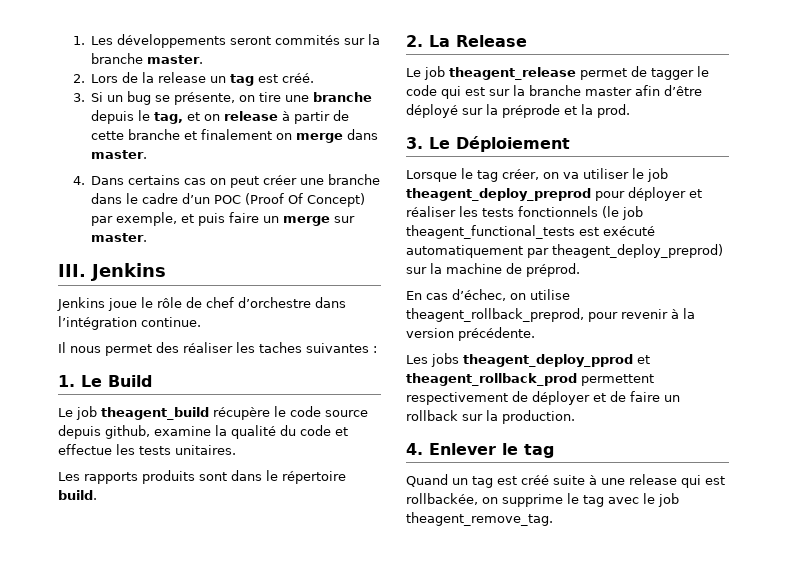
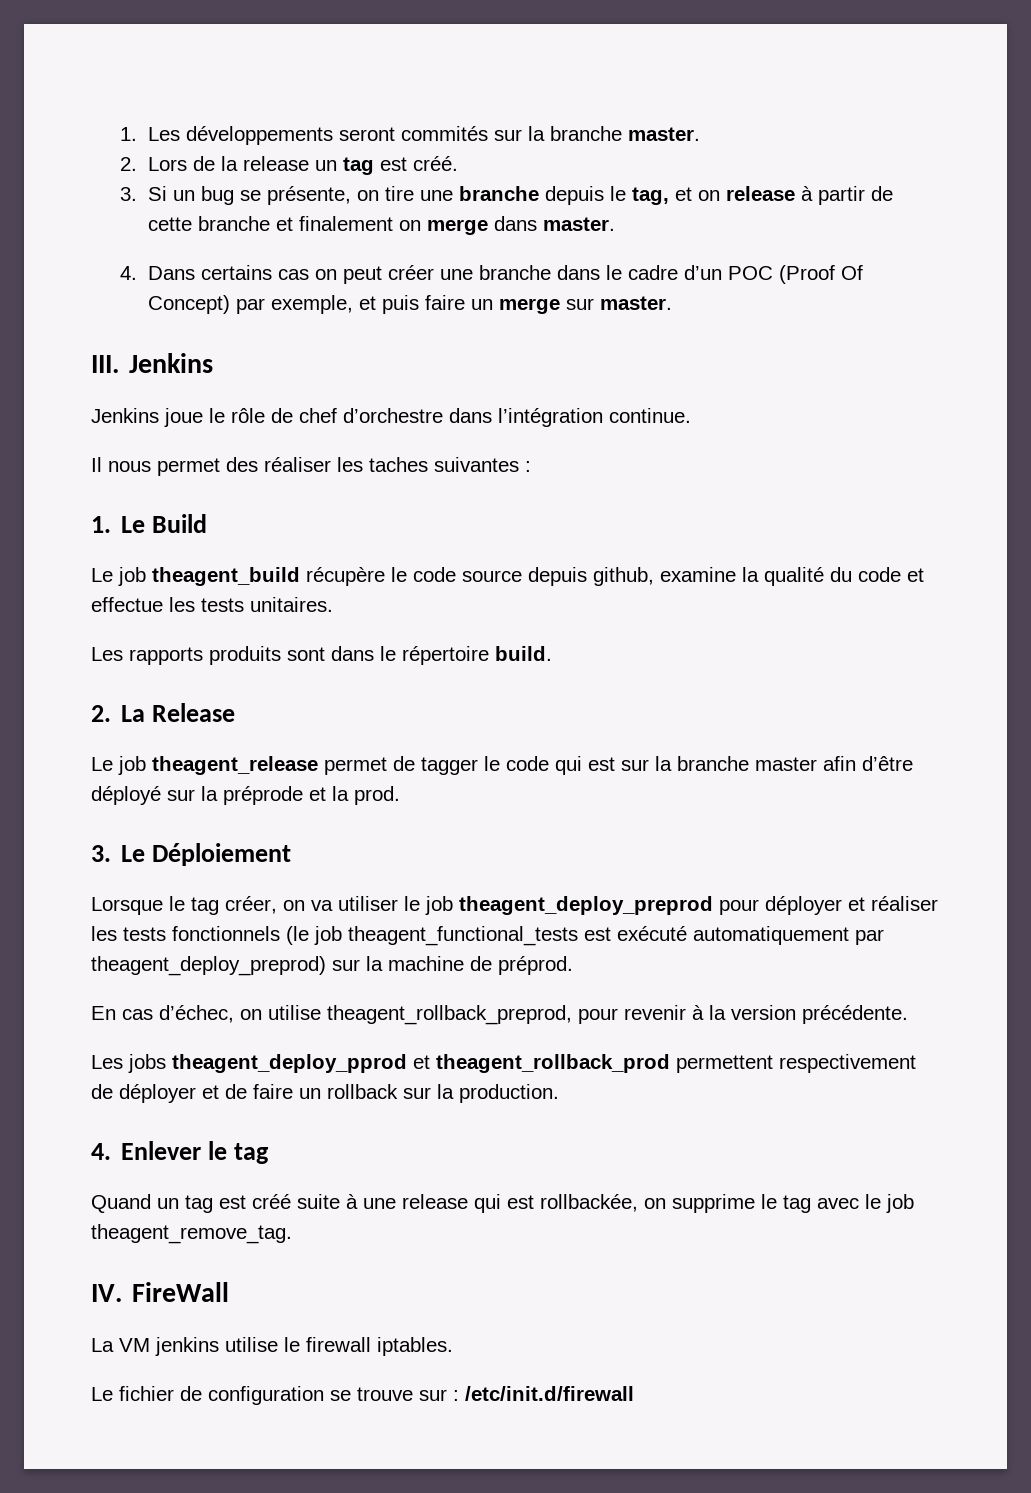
+ IV. FireWall
+ La VM jenkins utilise le firewall iptables.
+ Le fichier de configuration se trouve sur : /etc/init.d/firewall

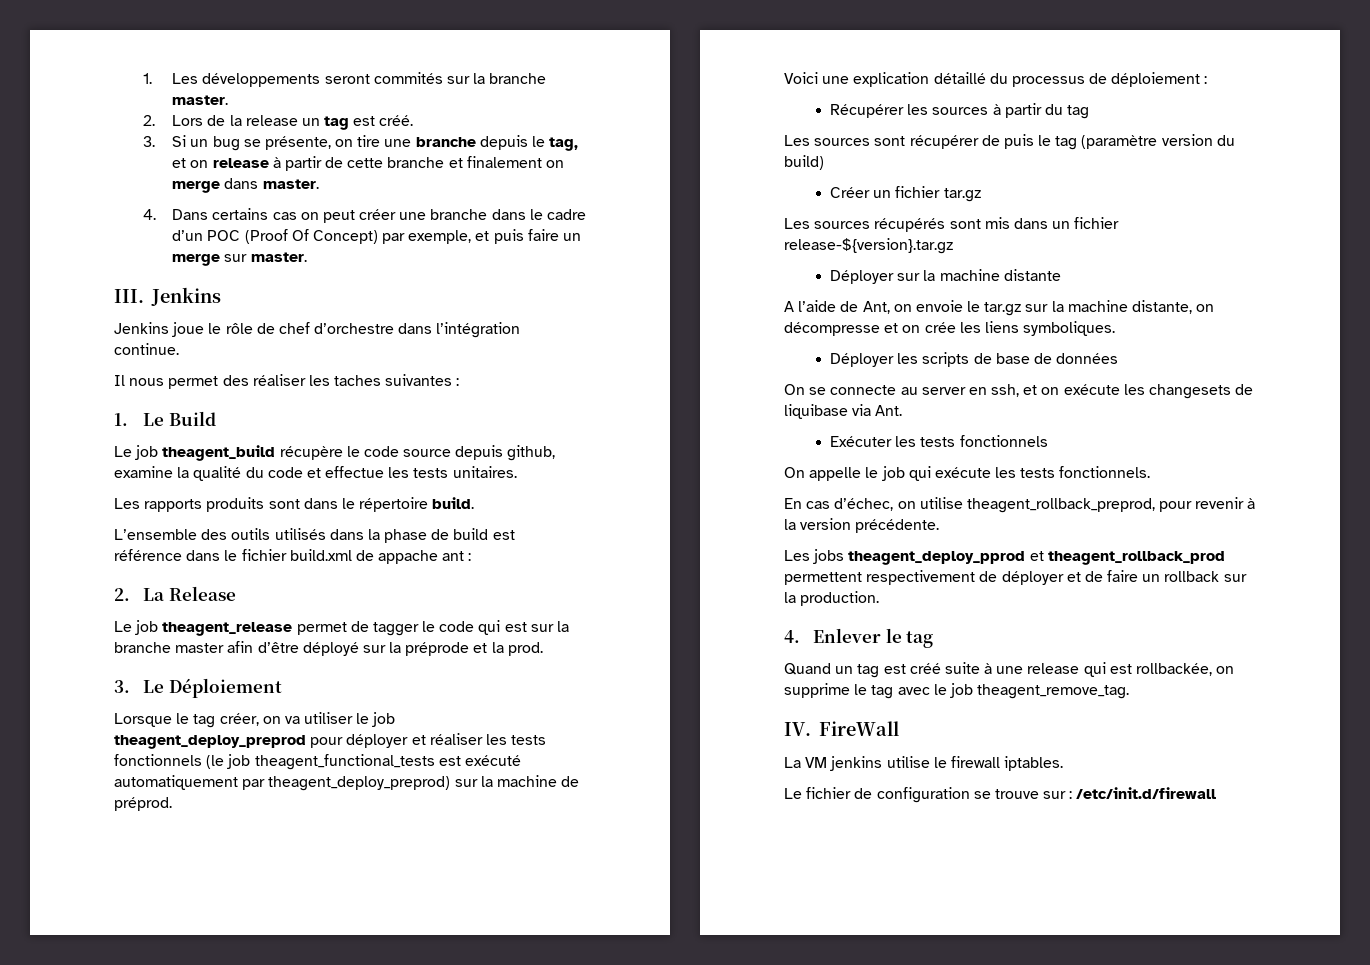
+ L’ensemble des outils utilisés dans la phase de build est référence dans le fichier build.xml de appache ant :
+ Voici une explication détaillé du processus de déploiement :
+ Récupérer les sources à partir du tag
+ Les sources sont récupérer de puis le tag (paramètre version du build)
+ Créer un fichier tar.gz
+ Les sources récupérés sont mis dans un fichier release-${version}.tar.gz
+ Déployer sur la machine distante
+ A l’aide de Ant, on envoie le tar.gz sur la machine distante, on décompresse et on crée les liens symboliques.
+ Déployer les scripts de base de données
+ On se connecte au server en ssh, et on exécute les changesets de liquibase via Ant.
+ Exécuter les tests fonctionnels
+ On appelle le job qui exécute les tests fonctionnels.

